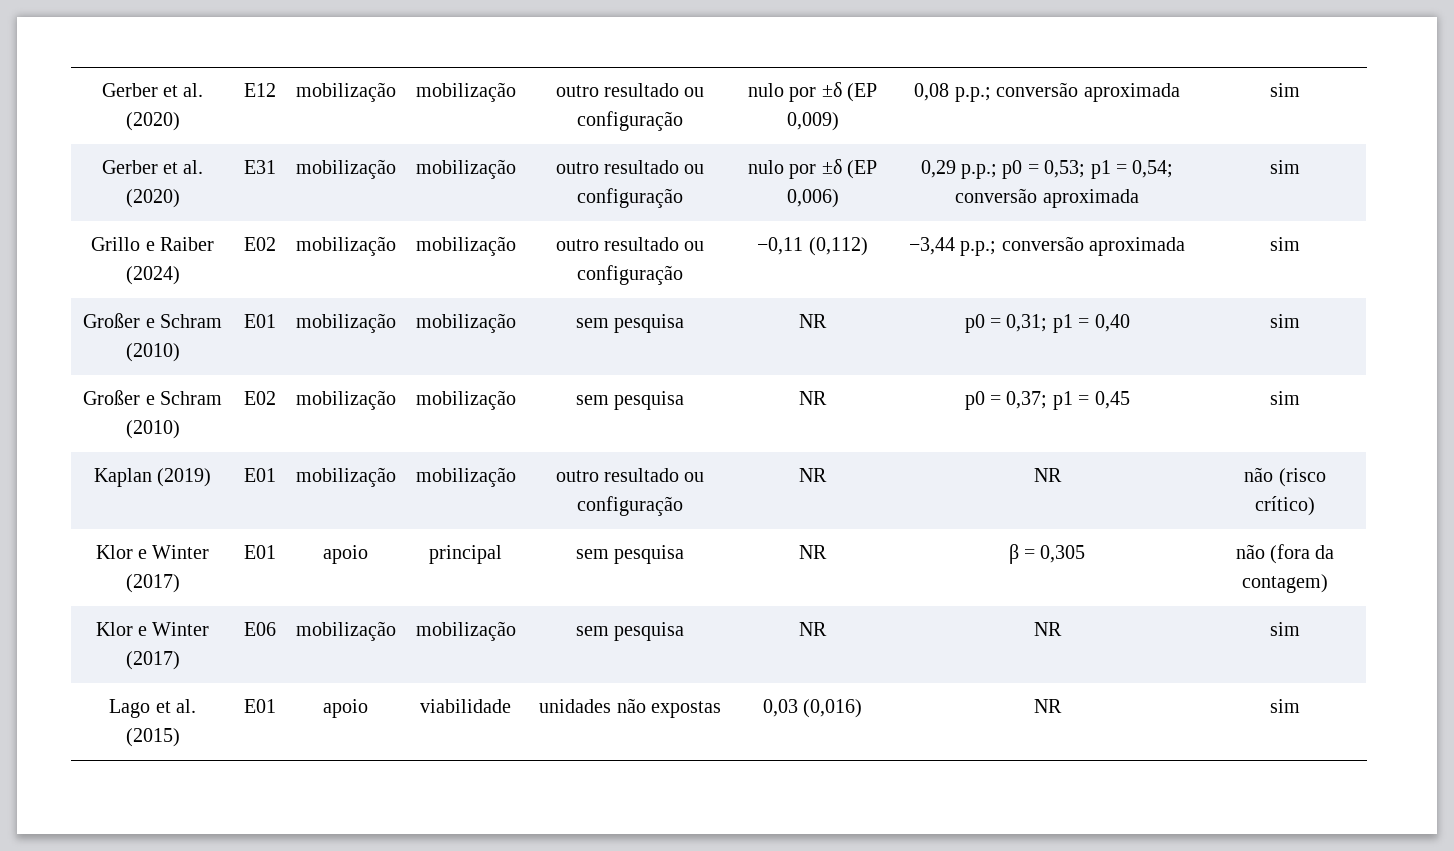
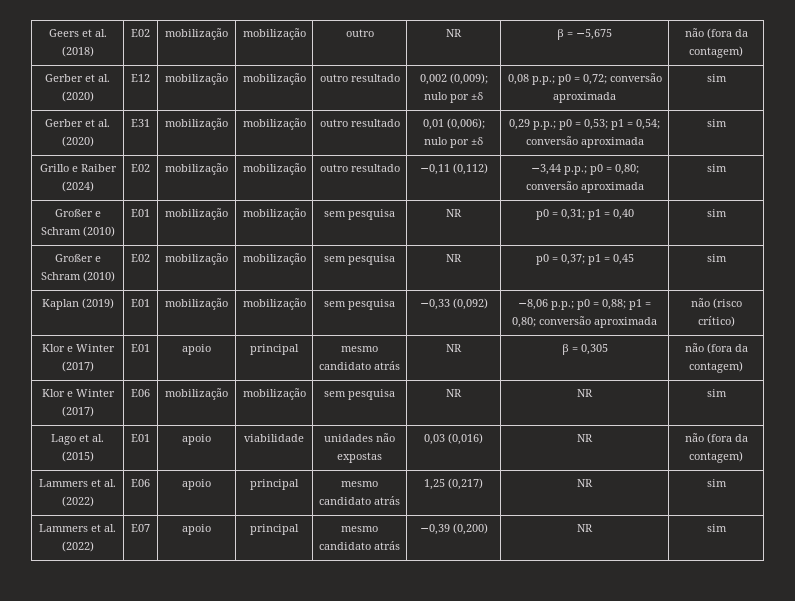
+ Geers et al. (2018) | E02 | mobilização | mobilização | outro | NR | β = −5,675 | não (fora da contagem)
- Gerber et al. (2020) | E12 | mobilização | mobilização | outro resultado ou configuração | nulo por ±δ (EP 0,009) | 0,08 p.p.; conversão aproximada | sim
+ Gerber et al. (2020) | E12 | mobilização | mobilização | outro resultado | 0,002 (0,009); nulo por ±δ | 0,08 p.p.; p0 = 0,72; conversão aproximada | sim
- Gerber et al. (2020) | E31 | mobilização | mobilização | outro resultado ou configuração | nulo por ±δ (EP 0,006) | 0,29 p.p.; p0 = 0,53; p1 = 0,54; conversão aproximada | sim
+ Gerber et al. (2020) | E31 | mobilização | mobilização | outro resultado | 0,01 (0,006); nulo por ±δ | 0,29 p.p.; p0 = 0,53; p1 = 0,54; conversão aproximada | sim
- Grillo e Raiber (2024) | E02 | mobilização | mobilização | outro resultado ou configuração | −0,11 (0,112) | −3,44 p.p.; conversão aproximada | sim
+ Grillo e Raiber (2024) | E02 | mobilização | mobilização | outro resultado | −0,11 (0,112) | −3,44 p.p.; p0 = 0,80; conversão aproximada | sim
- Kaplan (2019) | E01 | mobilização | mobilização | outro resultado ou configuração | NR | NR | não (risco crítico)
+ Kaplan (2019) | E01 | mobilização | mobilização | sem pesquisa | −0,33 (0,092) | −8,06 p.p.; p0 = 0,88; p1 = 0,80; conversão aproximada | não (risco crítico)
- Klor e Winter (2017) | E01 | apoio | principal | sem pesquisa | NR | β = 0,305 | não (fora da contagem)
+ Klor e Winter (2017) | E01 | apoio | principal | mesmo candidato atrás | NR | β = 0,305 | não (fora da contagem)
- Lago et al. (2015) | E01 | apoio | viabilidade | unidades não expostas | 0,03 (0,016) | NR | sim
+ Lago et al. (2015) | E01 | apoio | viabilidade | unidades não expostas | 0,03 (0,016) | NR | não (fora da contagem)
+ Lammers et al. (2022) | E06 | apoio | principal | mesmo candidato atrás | 1,25 (0,217) | NR | sim
+ Lammers et al. (2022) | E07 | apoio | principal | mesmo candidato atrás | −0,39 (0,200) | NR | sim

